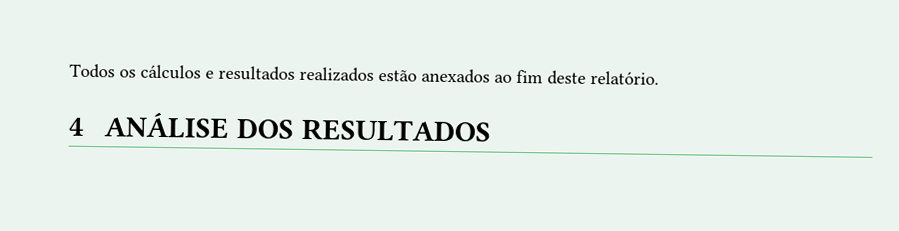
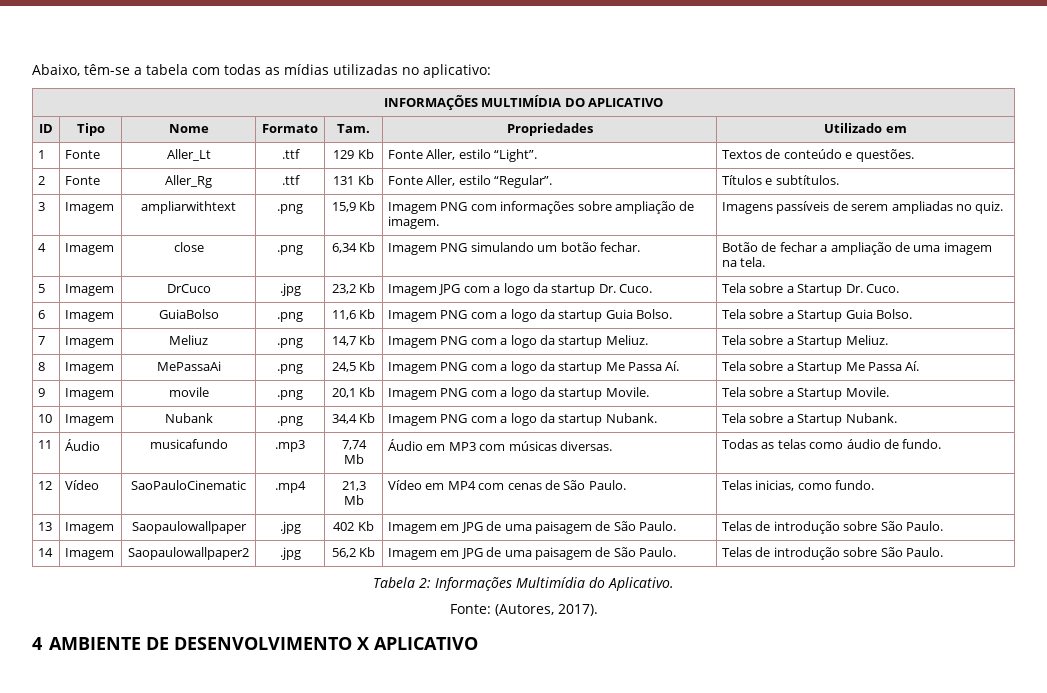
- Todos os cálculos e resultados realizados estão anexados ao fim deste relatório.
- 4 ANÁLISE DOS RESULTADOS
+ Abaixo, têm-se a tabela com todas as mídias utilizadas no aplicativo:
+ INFORMAÇÕES MULTIMÍDIA DO APLICATIVO
+ ID | Tipo | Nome | Formato | Tam. | Propriedades | Utilizado em
+ 1 | Fonte | Aller_Lt | .ttf | 129 Kb | Fonte Aller, estilo “Light”. | Textos de conteúdo e questões.
+ 2 | Fonte | Aller_Rg | .ttf | 131 Kb | Fonte Aller, estilo “Regular”. | Títulos e subtítulos.
+ 3 | Imagem | ampliarwithtext | .png | 15,9 Kb | Imagem PNG com informações sobre ampliação de imagem. | Imagens passíveis de serem ampliadas no quiz.
+ 4 | Imagem | close | .png | 6,34 Kb | Imagem PNG simulando um botão fechar. | Botão de fechar a ampliação de uma imagem na tela.
+ 5 | Imagem | DrCuco | .jpg | 23,2 Kb | Imagem JPG com a logo da startup Dr. Cuco. | Tela sobre a Startup Dr. Cuco.
+ 6 | Imagem | GuiaBolso | .png | 11,6 Kb | Imagem PNG com a logo da startup Guia Bolso. | Tela sobre a Startup Guia Bolso.
+ 7 | Imagem | Meliuz | .png | 14,7 Kb | Imagem PNG com a logo da startup Meliuz. | Tela sobre a Startup Meliuz.
+ 8 | Imagem | MePassaAi | .png | 24,5 Kb | Imagem PNG com a logo da startup Me Passa Aí. | Tela sobre a Startup Me Passa Aí.
+ 9 | Imagem | movile | .png | 20,1 Kb | Imagem PNG com a logo da startup Movile. | Tela sobre a Startup Movile.
+ 10 | Imagem | Nubank | .png | 34,4 Kb | Imagem PNG com a logo da startup Nubank. | Tela sobre a Startup Nubank.
+ 11 | Áudio | musicafundo | .mp3 | 7,74 Mb | Áudio em MP3 com músicas diversas. | Todas as telas como áudio de fundo.
+ 12 | Vídeo | SaoPauloCinematic | .mp4 | 21,3 Mb | Vídeo em MP4 com cenas de São Paulo. | Telas inicias, como fundo.
+ 13 | Imagem | Saopaulowallpaper | .jpg | 402 Kb | Imagem em JPG de uma paisagem de São Paulo. | Telas de introdução sobre São Paulo.
+ 14 | Imagem | Saopaulowallpaper2 | .jpg | 56,2 Kb | Imagem em JPG de uma paisagem de São Paulo. | Telas de introdução sobre São Paulo.
+ Tabela 2: Informações Multimídia do Aplicativo.
+ Fonte: (Autores, 2017).
+ 4 AMBIENTE DE DESENVOLVIMENTO X APLICATIVO

